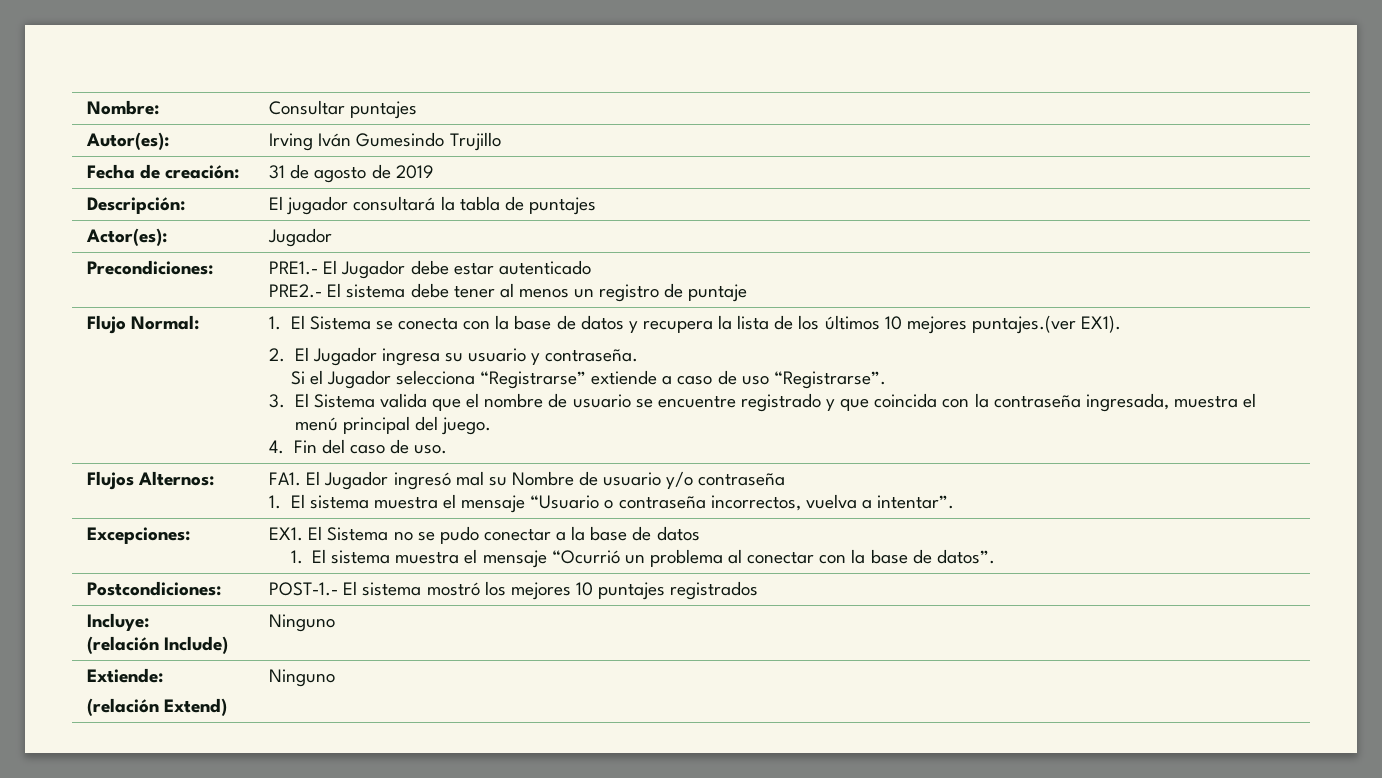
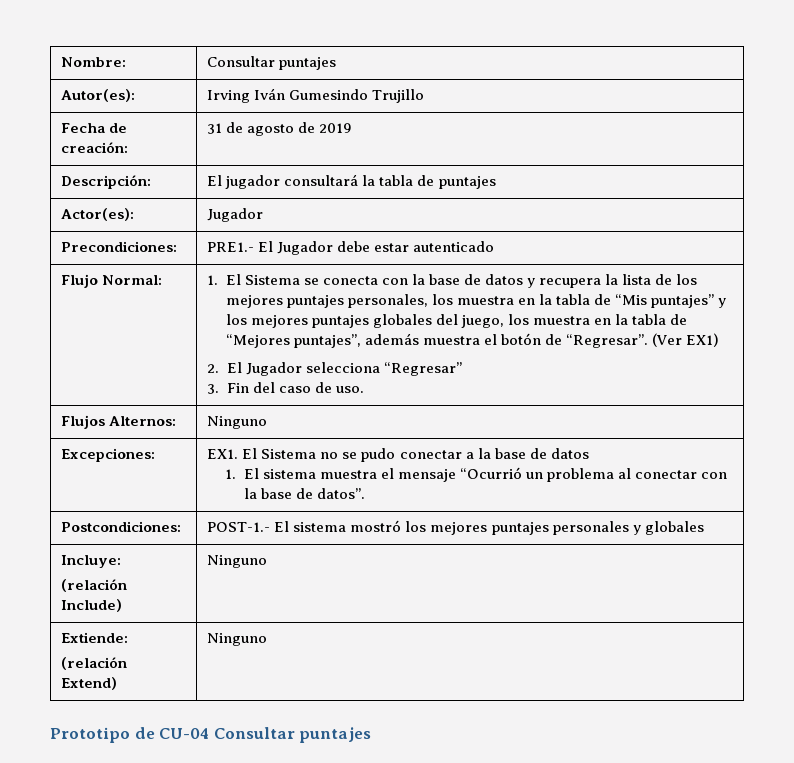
  Precondiciones: | PRE1.- El Jugador debe estar autenticado
- PRE2.- El sistema debe tener al menos un registro de puntaje
- 1. El Sistema se conecta con la base de datos y recupera la lista de los últimos 10 mejores puntajes.(ver EX1).
- 2. El Jugador ingresa su usuario y contraseña.
- Si el Jugador selecciona “Registrarse” extiende a caso de uso “Registrarse”.
- 3. El Sistema valida que el nombre de usuario se encuentre registrado y que coincida con la contraseña ingresada, muestra el menú principal del juego.
- 4. Fin del caso de uso.
+ 1. El Sistema se conecta con la base de datos y recupera la lista de los mejores puntajes personales, los muestra en la tabla de “Mis puntajes” y los mejores puntajes globales del juego, los muestra en la tabla de “Mejores puntajes”, además muestra el botón de “Regresar”. (Ver EX1)
+ 2. El Jugador selecciona “Regresar”
+ 3. Fin del caso de uso.
- Flujos Alternos: | FA1. El Jugador ingresó mal su Nombre de usuario y/o contraseña
- 1. El sistema muestra el mensaje “Usuario o contraseña incorrectos, vuelva a intentar”.
+ Flujos Alternos: | Ninguno
- Postcondiciones: | POST-1.- El sistema mostró los mejores 10 puntajes registrados
+ Postcondiciones: | POST-1.- El sistema mostró los mejores puntajes personales y globales
+ Prototipo de CU-04 Consultar puntajes

